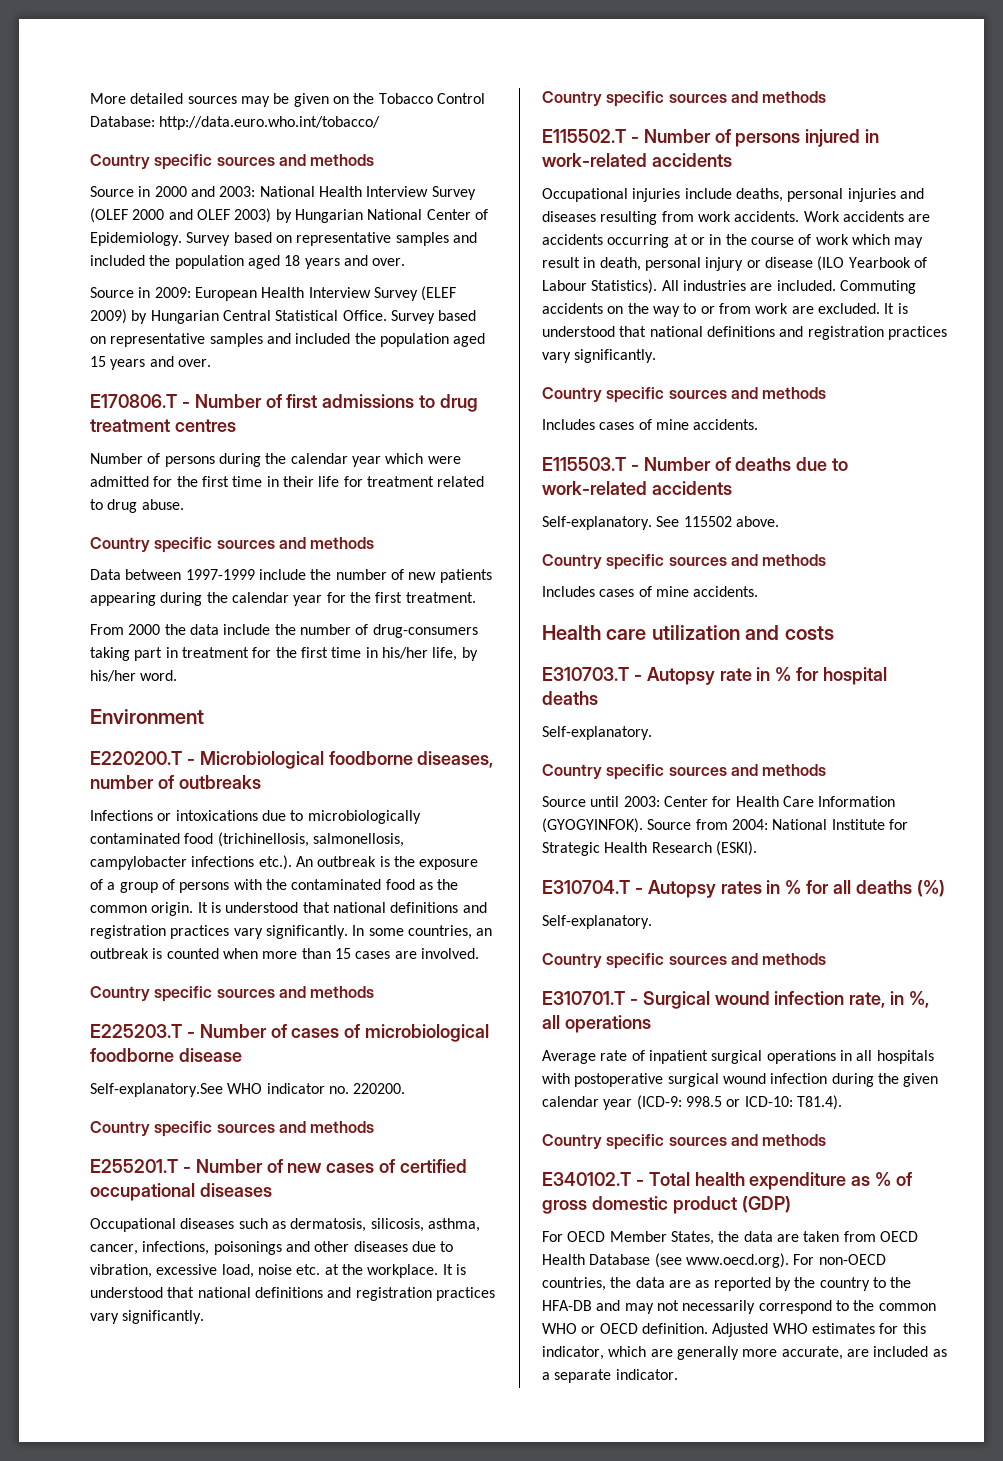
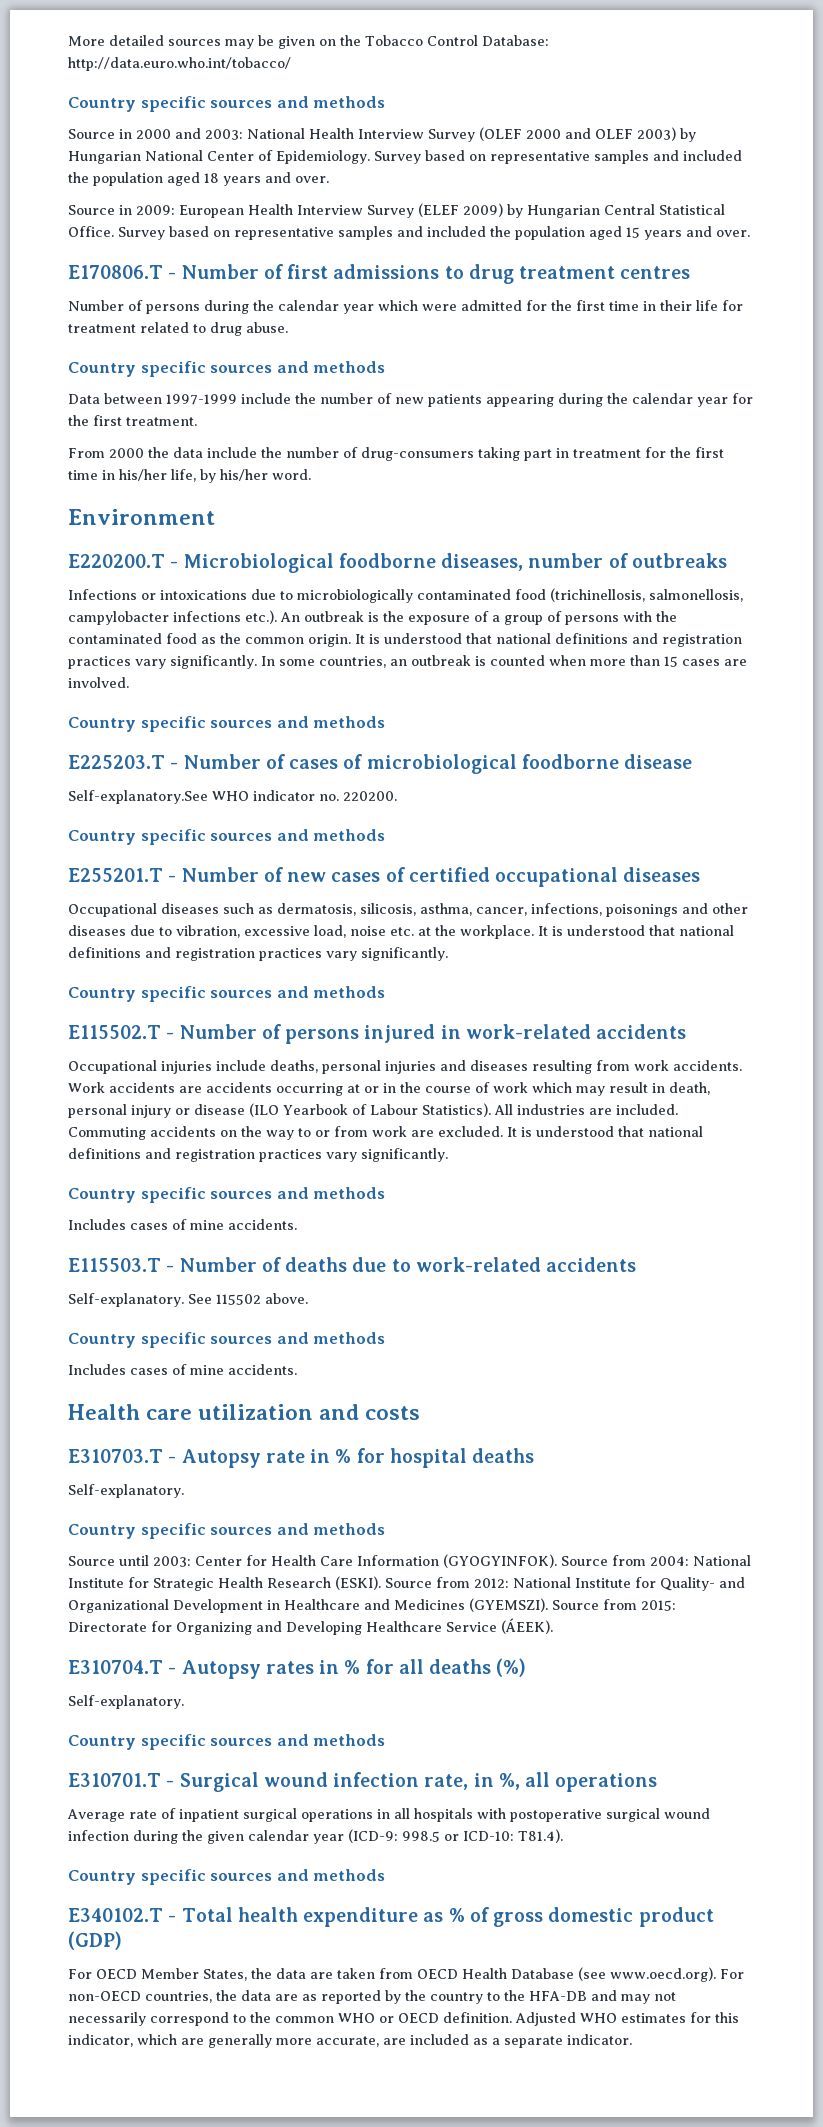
+ Source from 2012: National Institute for Quality- and Organizational Development in Healthcare and Medicines (GYEMSZI). Source from 2015: Directorate for Organizing and Developing Healthcare Service (ÁEEK).

